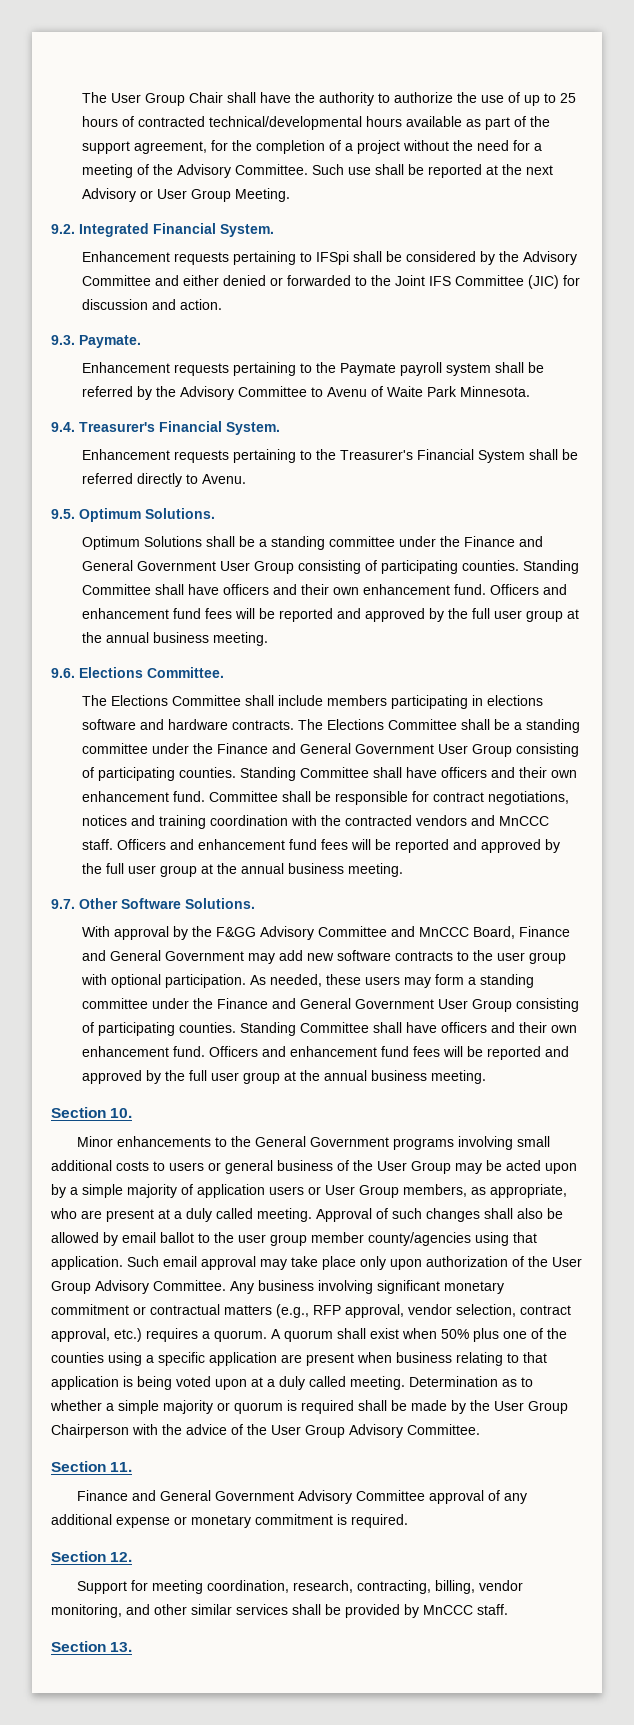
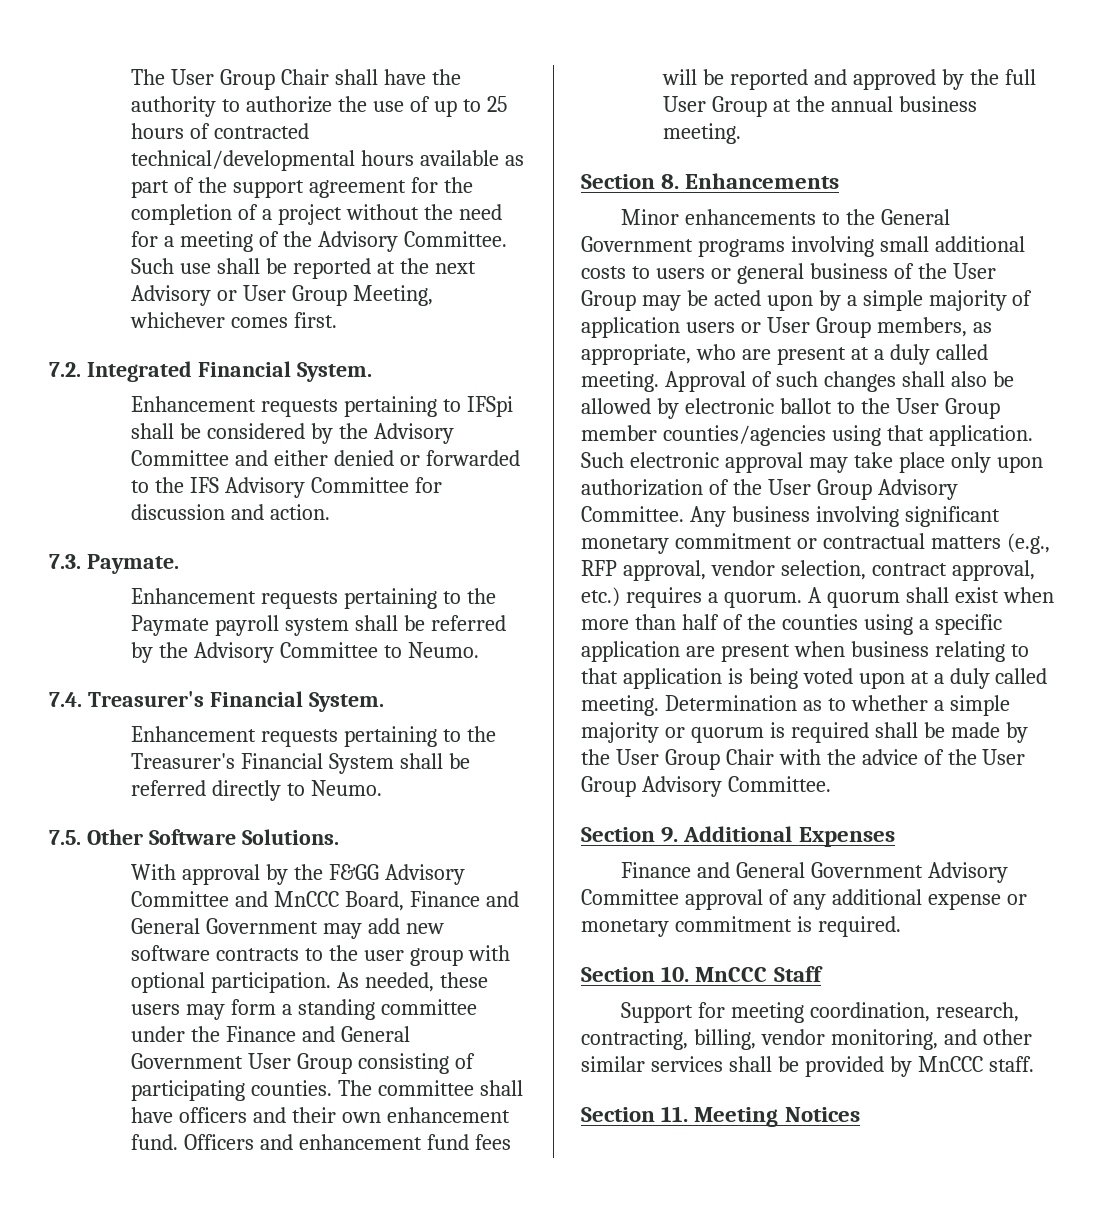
- The User Group Chair shall have the authority to authorize the use of up to 25 hours of contracted technical/developmental hours available as part of the support agreement, for the completion of a project without the need for a meeting of the Advisory Committee.
+ The User Group Chair shall have the authority to authorize the use of up to 25 hours of contracted technical/developmental hours available as part of the support agreement for the completion of a project without the need for a meeting of the Advisory Committee.
- Such use shall be reported at the next Advisory or User Group Meeting.
- 9.2. Integrated Financial System.
+ Such use shall be reported at the next Advisory or User Group Meeting, whichever comes first.
+ 7.2. Integrated Financial System.
- Enhancement requests pertaining to IFSpi shall be considered by the Advisory Committee and either denied or forwarded to the Joint IFS Committee (JIC) for discussion and action.
+ Enhancement requests pertaining to IFSpi shall be considered by the Advisory Committee and either denied or forwarded to the IFS Advisory Committee for discussion and action.
- 9.3. Paymate.
+ 7.3. Paymate.
- Enhancement requests pertaining to the Paymate payroll system shall be referred by the Advisory Committee to Avenu of Waite Park Minnesota.
- 9.4. Treasurer's Financial System.
+ Enhancement requests pertaining to the Paymate payroll system shall be referred by the Advisory Committee to Neumo.
+ 7.4. Treasurer's Financial System.
- Enhancement requests pertaining to the Treasurer's Financial System shall be referred directly to Avenu.
- 9.5. Optimum Solutions.
- Optimum Solutions shall be a standing committee under the Finance and General Government User Group consisting of participating counties. Standing Committee shall have officers and their own enhancement fund. Officers and enhancement fund fees will be reported and approved by the full user group at the annual business meeting.
- 9.6. Elections Committee.
- The Elections Committee shall include members participating in elections software and hardware contracts. The Elections Committee shall be a standing committee under the Finance and General Government User Group consisting of participating counties. Standing Committee shall have officers and their own enhancement fund. Committee shall be responsible for contract negotiations, notices and training coordination with the contracted vendors and MnCCC staff. Officers and enhancement fund fees will be reported and approved by the full user group at the annual business meeting.
- 9.7. Other Software Solutions.
+ Enhancement requests pertaining to the Treasurer's Financial System shall be referred directly to Neumo.
+ 7.5. Other Software Solutions.
- As needed, these users may form a standing committee under the Finance and General Government User Group consisting of participating counties. Standing Committee shall have officers and their own enhancement fund. Officers and enhancement fund fees will be reported and approved by the full user group at the annual business meeting.
+ As needed, these users may form a standing committee under the Finance and General Government User Group consisting of participating counties. The committee shall have officers and their own enhancement fund. Officers and enhancement fund fees will be reported and approved by the full User Group at the annual business meeting.
- Section 10.
+ Section 8. Enhancements
- Approval of such changes shall also be allowed by email ballot to the user group member county/agencies using that application.
+ Approval of such changes shall also be allowed by electronic ballot to the User Group member counties/agencies using that application.
- Such email approval may take place only upon authorization of the User Group Advisory Committee.
+ Such electronic approval may take place only upon authorization of the User Group Advisory Committee.
- A quorum shall exist when 50% plus one of the counties using a specific application are present when business relating to that application is being voted upon at a duly called meeting.
+ A quorum shall exist when more than half of the counties using a specific application are present when business relating to that application is being voted upon at a duly called meeting.
- Determination as to whether a simple majority or quorum is required shall be made by the User Group Chairperson with the advice of the User Group Advisory Committee.
+ Determination as to whether a simple majority or quorum is required shall be made by the User Group Chair with the advice of the User Group Advisory Committee.
- Section 11.
+ Section 9. Additional Expenses
- Section 12.
+ Section 10. MnCCC Staff
- Section 13.
+ Section 11. Meeting Notices

